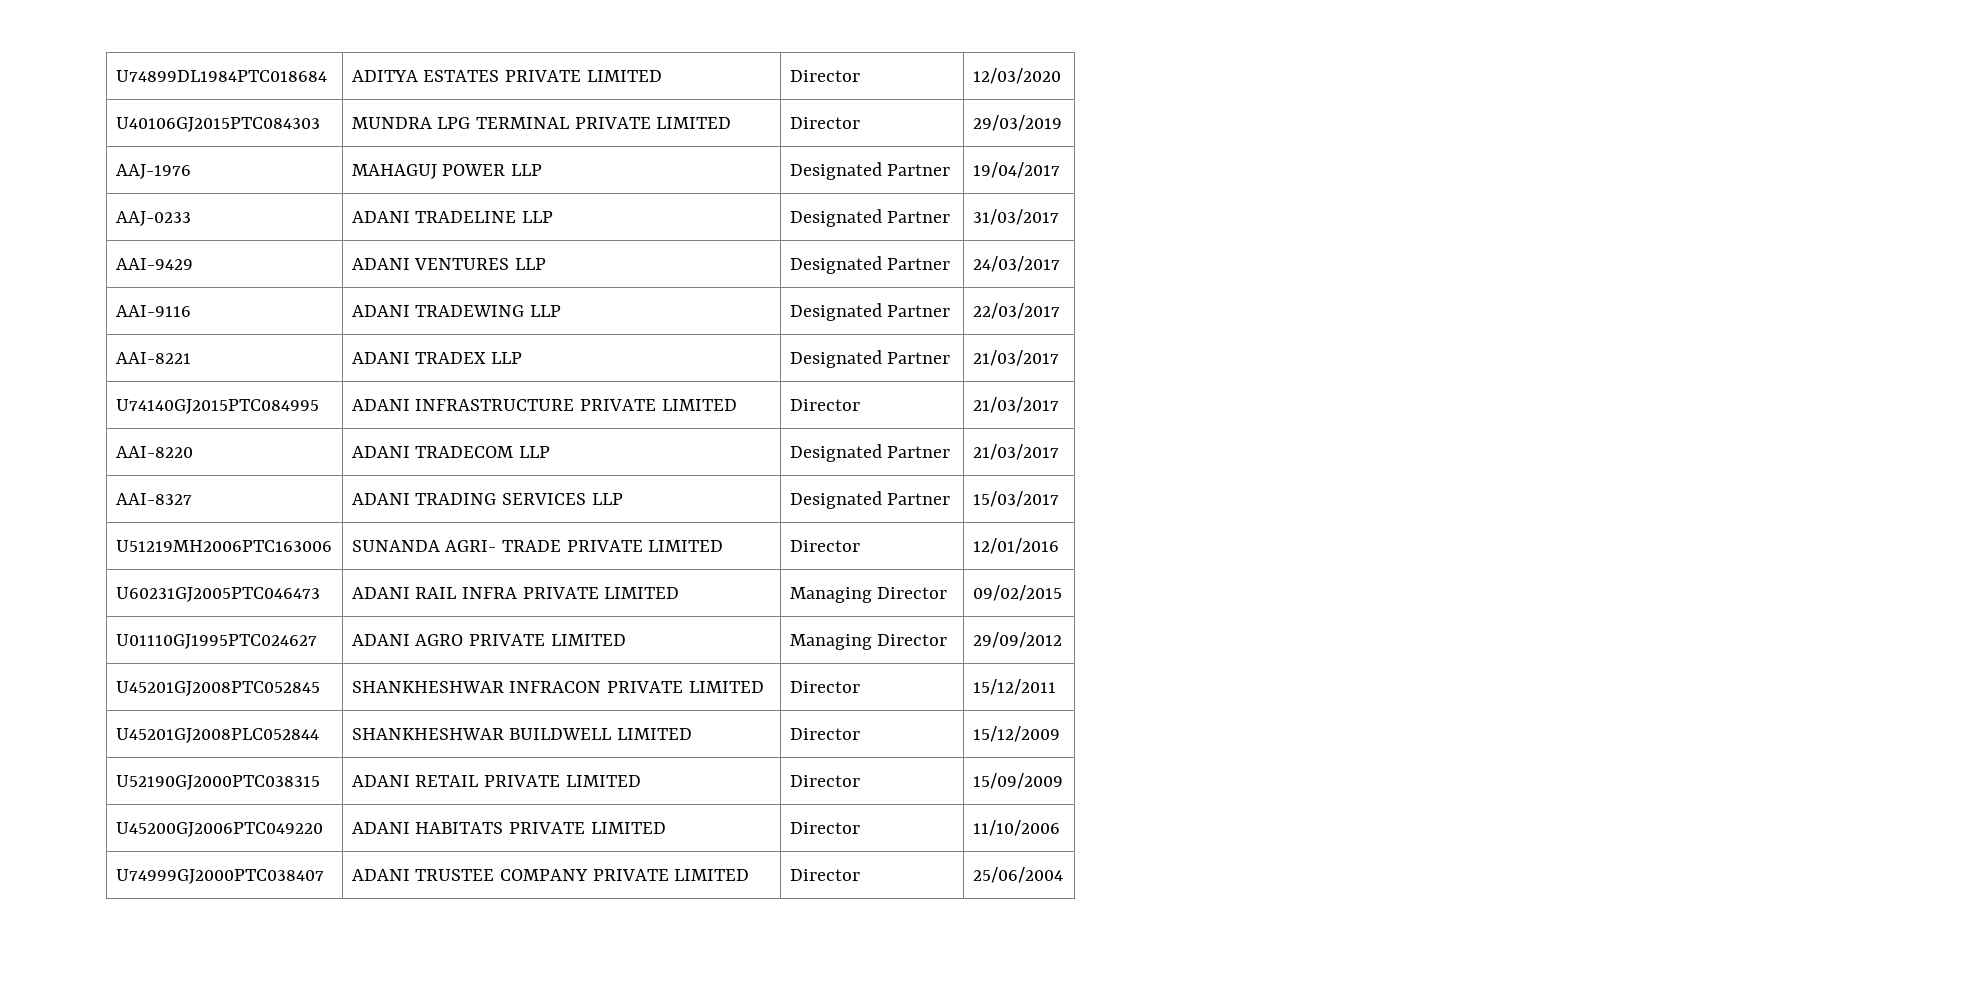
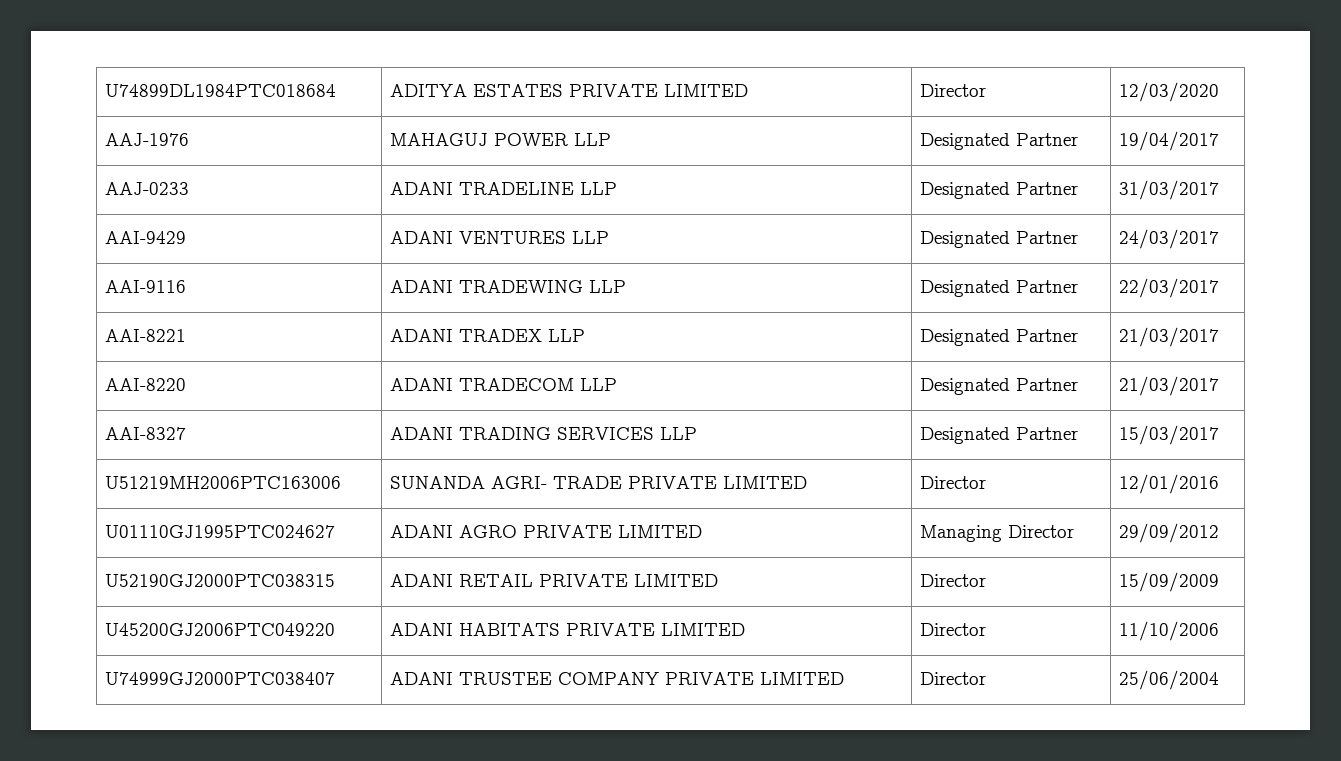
- U40106GJ2015PTC084303 | MUNDRA LPG TERMINAL PRIVATE LIMITED | Director | 29/03/2019
- U74140GJ2015PTC084995 | ADANI INFRASTRUCTURE PRIVATE LIMITED | Director | 21/03/2017
- U60231GJ2005PTC046473 | ADANI RAIL INFRA PRIVATE LIMITED | Managing Director | 09/02/2015
- U45201GJ2008PTC052845 | SHANKHESHWAR INFRACON PRIVATE LIMITED | Director | 15/12/2011
- U45201GJ2008PLC052844 | SHANKHESHWAR BUILDWELL LIMITED | Director | 15/12/2009

